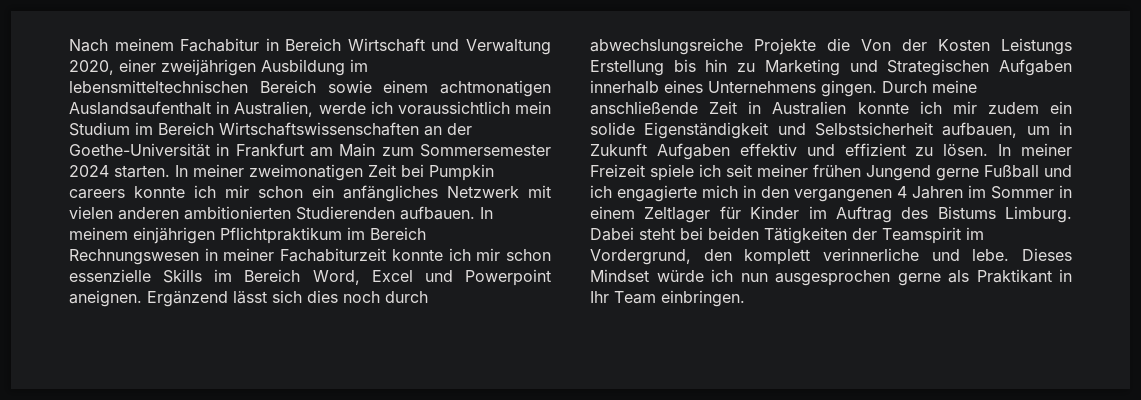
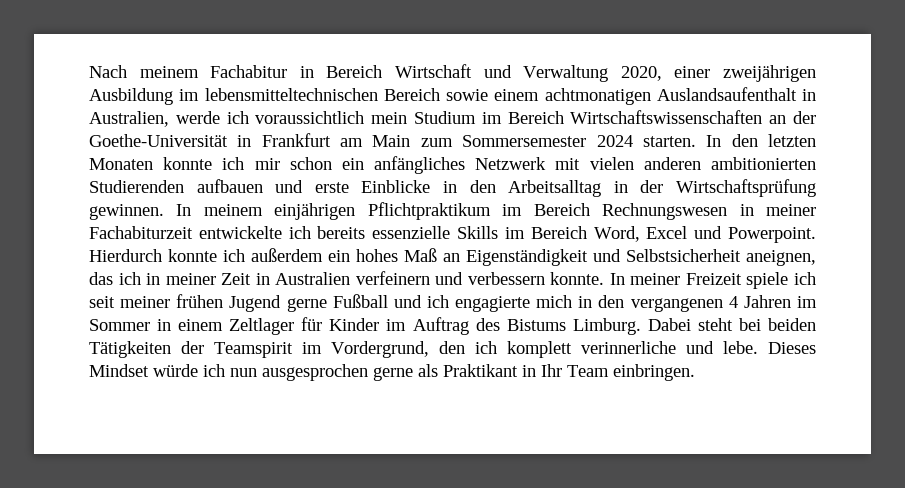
- In meiner zweimonatigen Zeit bei Pumpkin careers konnte ich mir schon ein anfängliches Netzwerk mit vielen anderen ambitionierten Studierenden aufbauen.
+ In den letzten Monaten konnte ich mir schon ein anfängliches Netzwerk mit vielen anderen ambitionierten Studierenden aufbauen und erste Einblicke in den Arbeitsalltag in der Wirtschaftsprüfung gewinnen.
- In meinem einjährigen Pflichtpraktikum im Bereich Rechnungswesen in meiner Fachabiturzeit konnte ich mir schon essenzielle Skills im Bereich Word, Excel und Powerpoint aneignen. Ergänzend lässt sich dies noch durch abwechslungsreiche Projekte die Von der Kosten Leistungs Erstellung bis hin zu Marketing und Strategischen Aufgaben innerhalb eines Unternehmens gingen. Durch meine anschließende Zeit in Australien konnte ich mir zudem ein solide Eigenständigkeit und Selbstsicherheit aufbauen, um in Zukunft Aufgaben effektiv und effizient zu lösen.
+ In meinem einjährigen Pflichtpraktikum im Bereich Rechnungswesen in meiner Fachabiturzeit entwickelte ich bereits essenzielle Skills im Bereich Word, Excel und Powerpoint. Hierdurch konnte ich außerdem ein hohes Maß an Eigenständigkeit und Selbstsicherheit aneignen, das ich in meiner Zeit in Australien verfeinern und verbessern konnte.
- In meiner Freizeit spiele ich seit meiner frühen Jungend gerne Fußball und ich engagierte mich in den vergangenen 4 Jahren im Sommer in einem Zeltlager für Kinder im Auftrag des Bistums Limburg.
+ In meiner Freizeit spiele ich seit meiner frühen Jugend gerne Fußball und ich engagierte mich in den vergangenen 4 Jahren im Sommer in einem Zeltlager für Kinder im Auftrag des Bistums Limburg.
- Dabei steht bei beiden Tätigkeiten der Teamspirit im Vordergrund, den komplett verinnerliche und lebe.
+ Dabei steht bei beiden Tätigkeiten der Teamspirit im Vordergrund, den ich komplett verinnerliche und lebe.

